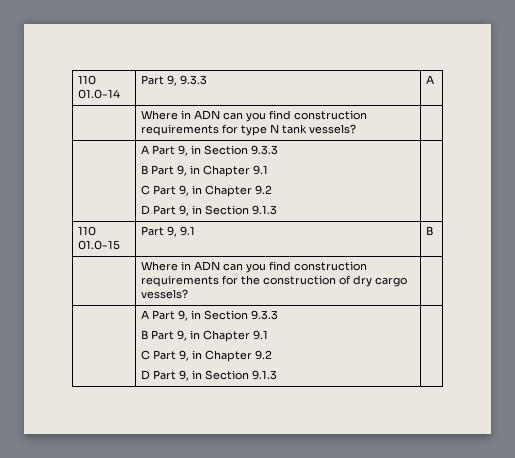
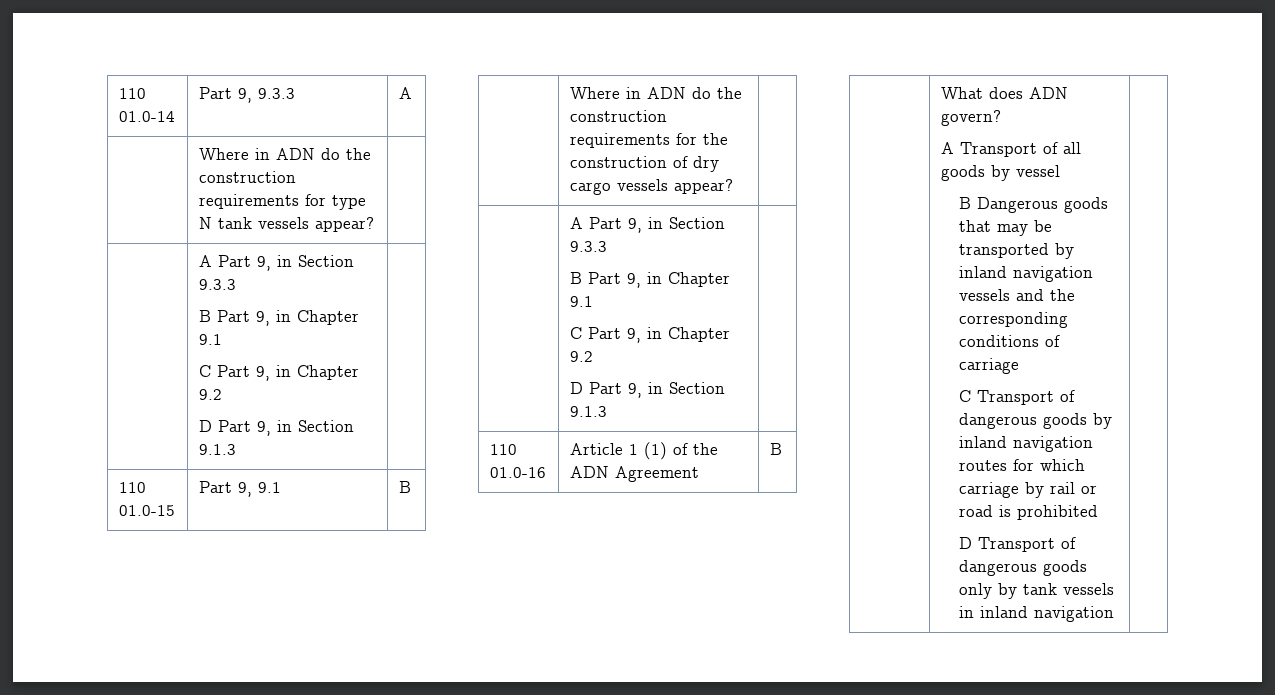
- | Where in ADN can you find construction requirements for type N tank vessels? |
+ | Where in ADN do the construction requirements for type N tank vessels appear? |
- | Where in ADN can you find construction requirements for the construction of dry cargo vessels? |
+ | Where in ADN do the construction requirements for the construction of dry cargo vessels appear? |
+ 110 01.0-16 | Article 1 (1) of the ADN Agreement | B
+ | What does ADN govern?
+ A Transport of all goods by vessel
+ B Dangerous goods that may be transported by inland navigation vessels and the corresponding conditions of carriage
+ C Transport of dangerous goods by inland navigation routes for which carriage by rail or road is prohibited
+ D Transport of dangerous goods only by tank vessels in inland navigation

